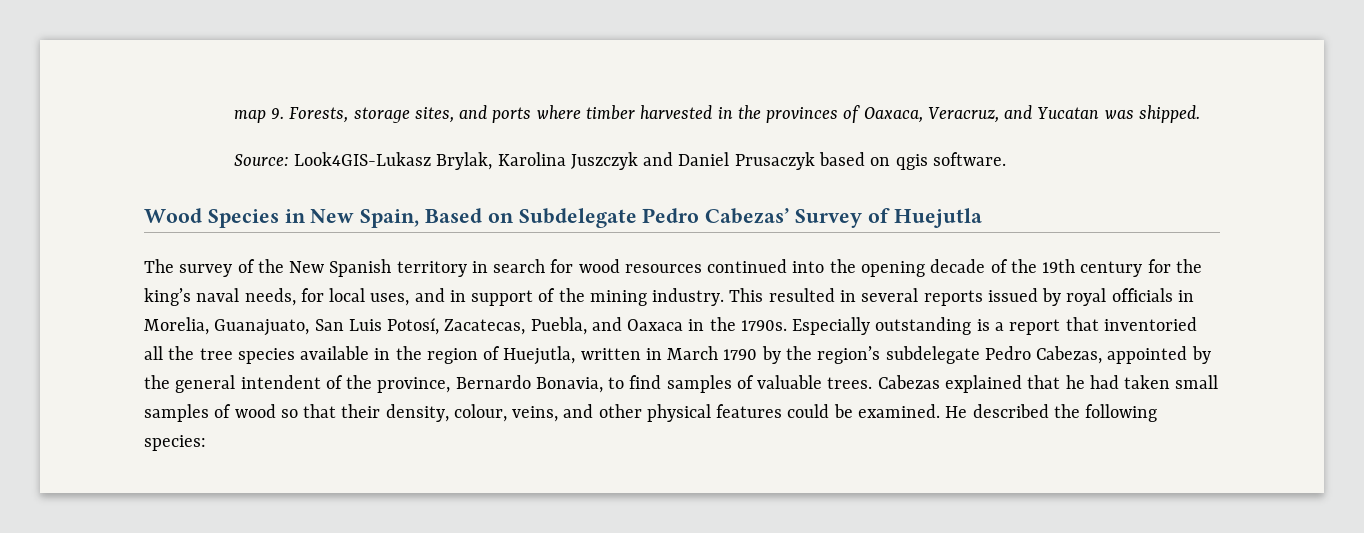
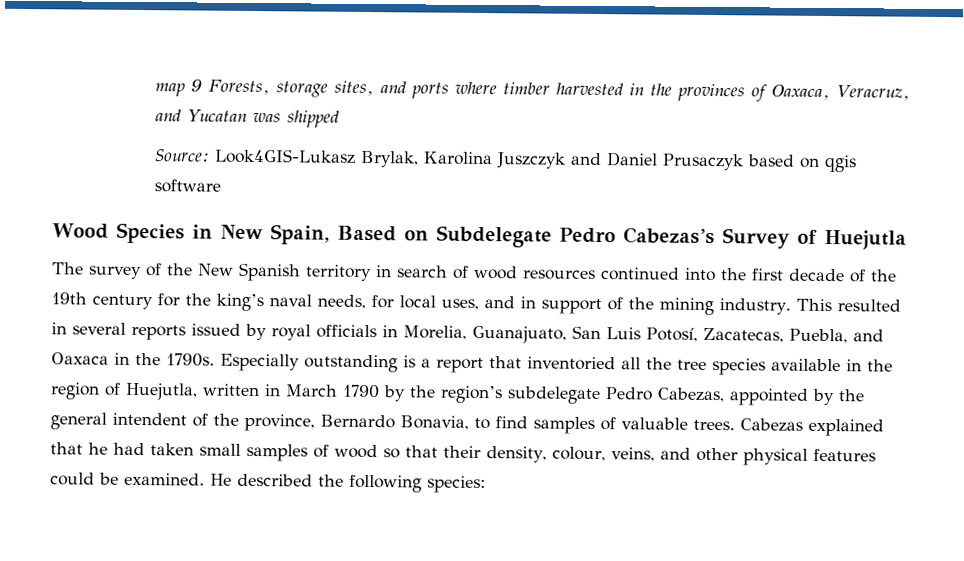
- map 9. Forests, storage sites, and ports where timber harvested in the provinces of Oaxaca, Veracruz, and Yucatan was shipped.
+ map 9 Forests, storage sites, and ports where timber harvested in the provinces of Oaxaca, Veracruz, and Yucatan was shipped
- Source: Look4GIS-Lukasz Brylak, Karolina Juszczyk and Daniel Prusaczyk based on qgis software.
+ Source: Look4GIS-Lukasz Brylak, Karolina Juszczyk and Daniel Prusaczyk based on qgis software
- Wood Species in New Spain, Based on Subdelegate Pedro Cabezas’ Survey of Huejutla
+ Wood Species in New Spain, Based on Subdelegate Pedro Cabezas’s Survey of Huejutla
- The survey of the New Spanish territory in search for wood resources continued into the opening decade of the 19th century for the king’s naval needs, for local uses, and in support of the mining industry.
+ The survey of the New Spanish territory in search of wood resources continued into the first decade of the 19th century for the king’s naval needs, for local uses, and in support of the mining industry.

